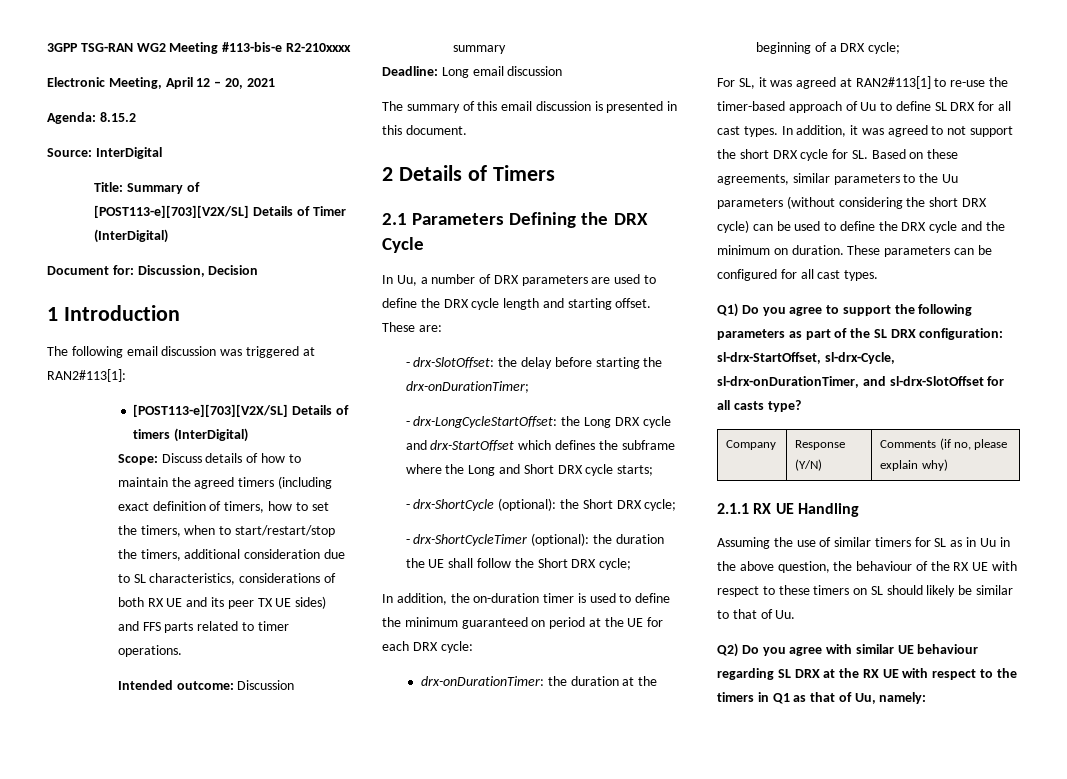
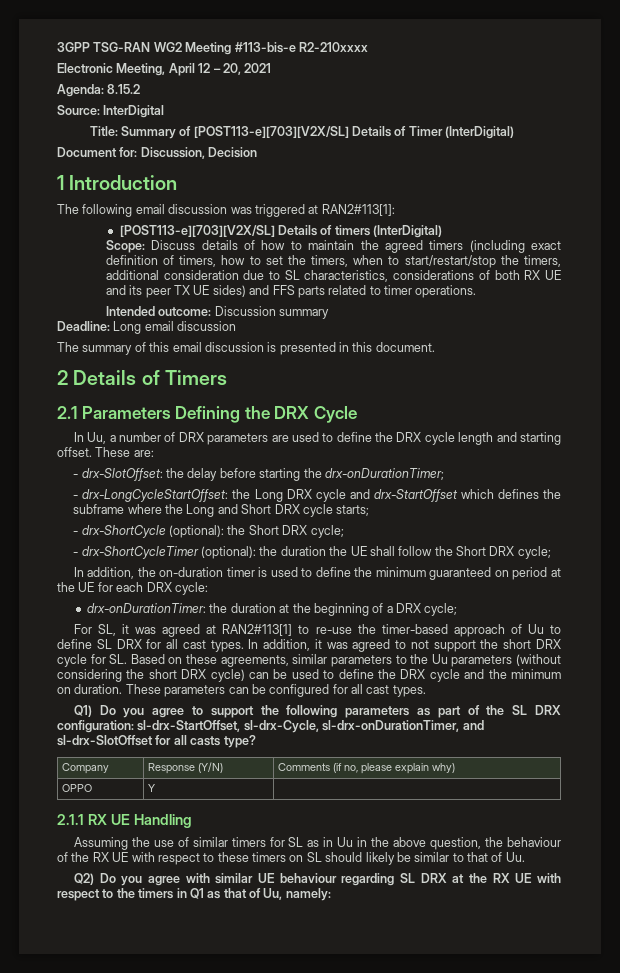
+ OPPO | Y |

